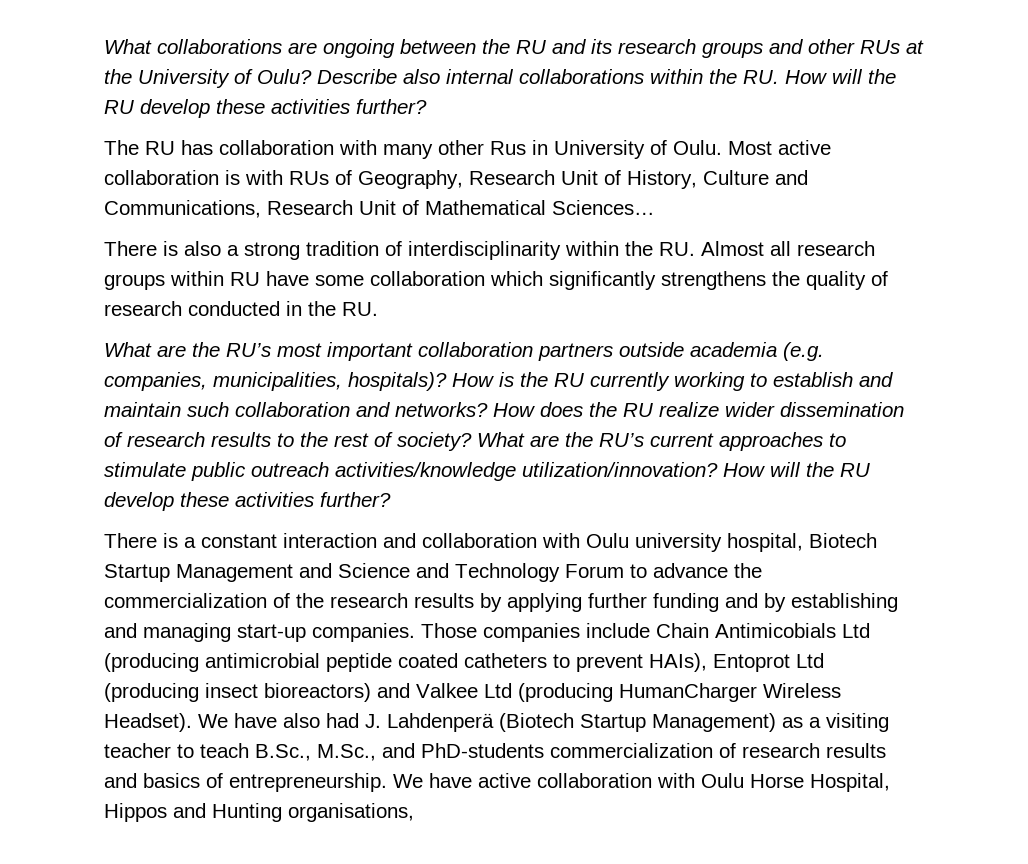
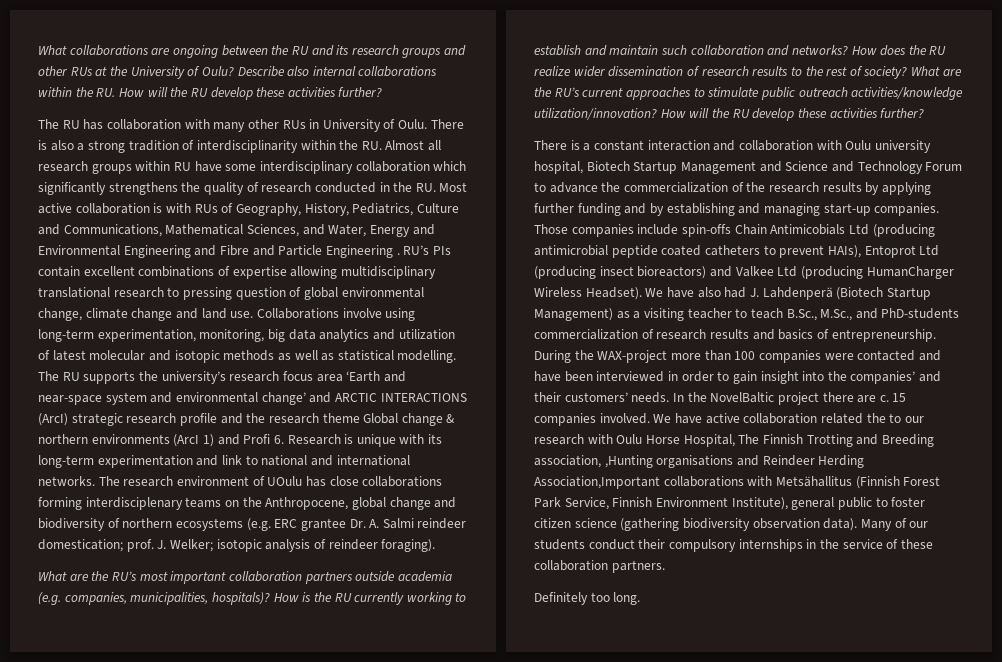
- The RU has collaboration with many other Rus in University of Oulu. Most active collaboration is with RUs of Geography, Research Unit of History, Culture and Communications, Research Unit of Mathematical Sciences…
- There is also a strong tradition of interdisciplinarity within the RU. Almost all research groups within RU have some collaboration which significantly strengthens the quality of research conducted in the RU.
+ The RU has collaboration with many other RUs in University of Oulu. There is also a strong tradition of interdisciplinarity within the RU. Almost all research groups within RU have some interdisciplinary collaboration which significantly strengthens the quality of research conducted in the RU. Most active collaboration is with RUs of Geography, History, Pediatrics, Culture and Communications, Mathematical Sciences, and Water, Energy and Environmental Engineering and Fibre and Particle Engineering . RU’s PIs contain excellent combinations of expertise allowing multidisciplinary translational research to pressing question of global environmental change, climate change and land use. Collaborations involve using long-term experimentation, monitoring, big data analytics and utilization of latest molecular and isotopic methods as well as statistical modelling. The RU supports the university’s research focus area ‘Earth and near-space system and environmental change’ and ARCTIC INTERACTIONS (ArcI) strategic research profile and the research theme Global change & northern environments (ArcI 1) and Profi 6. Research is unique with its long-term experimentation and link to national and international networks. The research environment of UOulu has close collaborations forming interdisciplenary teams on the Anthropocene, global change and biodiversity of northern ecosystems (e.g. ERC grantee Dr. A. Salmi reindeer domestication; prof. J. Welker; isotopic analysis of reindeer foraging).
- Those companies include Chain Antimicobials Ltd (producing antimicrobial peptide coated catheters to prevent HAIs), Entoprot Ltd (producing insect bioreactors) and Valkee Ltd (producing HumanCharger Wireless Headset).
+ Those companies include spin-offs Chain Antimicobials Ltd (producing antimicrobial peptide coated catheters to prevent HAIs), Entoprot Ltd (producing insect bioreactors) and Valkee Ltd (producing HumanCharger Wireless Headset).
- We have active collaboration with Oulu Horse Hospital, Hippos and Hunting organisations,
+ During the WAX-project more than 100 companies were contacted and have been interviewed in order to gain insight into the companies’ and their customers’ needs. In the NovelBaltic project there are c. 15 companies involved. We have active collaboration related the to our research with Oulu Horse Hospital, The Finnish Trotting and Breeding association, ,Hunting organisations and Reindeer Herding Association,Important collaborations with Metsähallitus (Finnish Forest Park Service, Finnish Environment Institute), general public to foster citizen science (gathering biodiversity observation data). Many of our students conduct their compulsory internships in the service of these collaboration partners.
+ Definitely too long.

